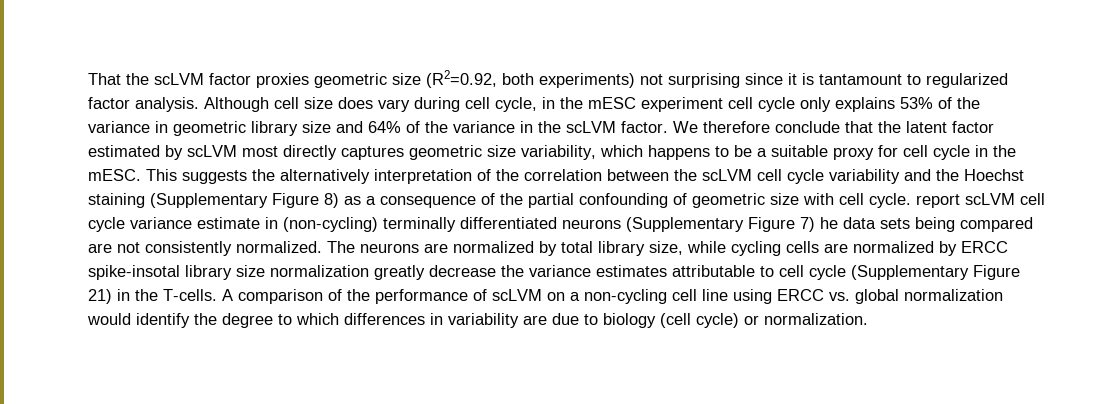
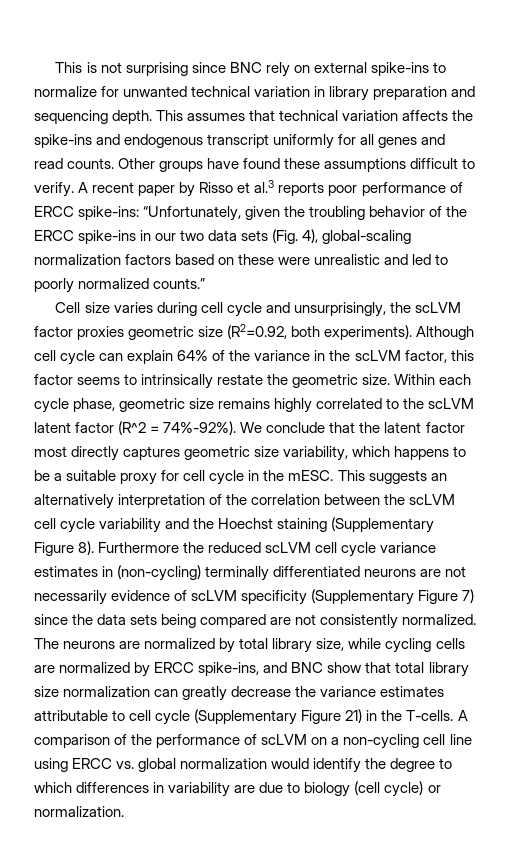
- That the scLVM factor proxies geometric size (R2=0.92, both experiments) not surprising since it is tantamount to regularized factor analysis. Although cell size does vary during cell cycle, in the mESC experiment cell cycle only explains 53% of the variance in geometric library size and 64% of the variance in the scLVM factor. We therefore conclude that the latent factor estimated by scLVM most directly captures geometric size variability, which happens to be a suitable proxy for cell cycle in the mESC.
+ This is not surprising since BNC rely on external spike-ins to normalize for unwanted technical variation in library preparation and sequencing depth. This assumes that technical variation affects the spike-ins and endogenous transcript uniformly for all genes and read counts. Other groups have found these assumptions difficult to verify. A recent paper by Risso et al.3 reports poor performance of ERCC spike-ins: “Unfortunately, given the troubling behavior of the ERCC spike-ins in our two data sets (Fig. 4), global-scaling normalization factors based on these were unrealistic and led to poorly normalized counts.”
+ Cell size varies during cell cycle and unsurprisingly, the scLVM factor proxies geometric size (R2=0.92, both experiments). Although cell cycle can explain 64% of the variance in the scLVM factor, this factor seems to intrinsically restate the geometric size. Within each cycle phase, geometric size remains highly correlated to the scLVM latent factor (R^2 = 74%-92%). We conclude that the latent factor most directly captures geometric size variability, which happens to be a suitable proxy for cell cycle in the mESC.
- This suggests the alternatively interpretation of the correlation between the scLVM cell cycle variability and the Hoechst staining (Supplementary Figure 8) as a consequence of the partial confounding of geometric size with cell cycle. report scLVM cell cycle variance estimate in (non-cycling) terminally differentiated neurons (Supplementary Figure 7) he data sets being compared are not consistently normalized.
+ This suggests an alternatively interpretation of the correlation between the scLVM cell cycle variability and the Hoechst staining (Supplementary Figure 8). Furthermore the reduced scLVM cell cycle variance estimates in (non-cycling) terminally differentiated neurons are not necessarily evidence of scLVM specificity (Supplementary Figure 7) since the data sets being compared are not consistently normalized.
- The neurons are normalized by total library size, while cycling cells are normalized by ERCC spike-insotal library size normalization greatly decrease the variance estimates attributable to cell cycle (Supplementary Figure 21) in the T-cells.
+ The neurons are normalized by total library size, while cycling cells are normalized by ERCC spike-ins, and BNC show that total library size normalization can greatly decrease the variance estimates attributable to cell cycle (Supplementary Figure 21) in the T-cells.

